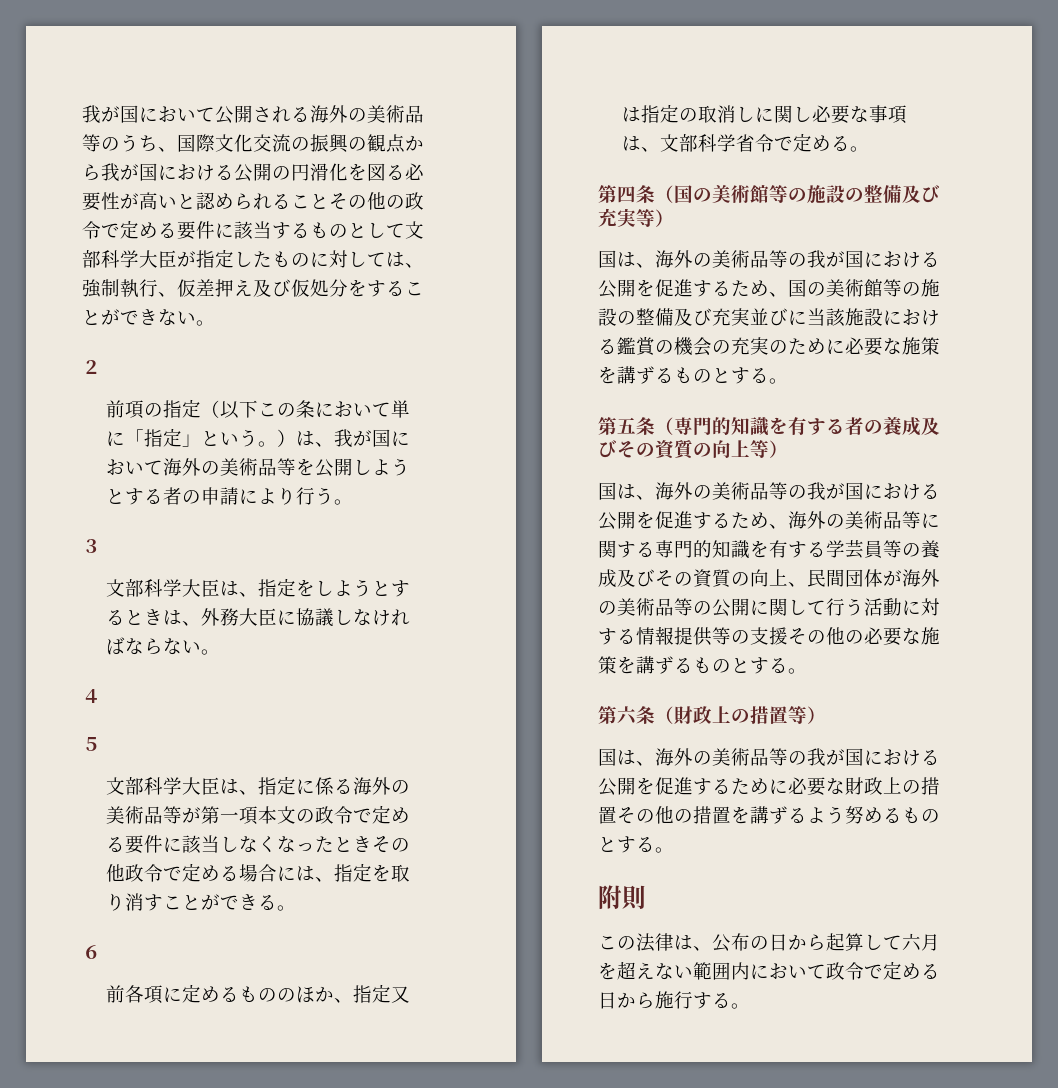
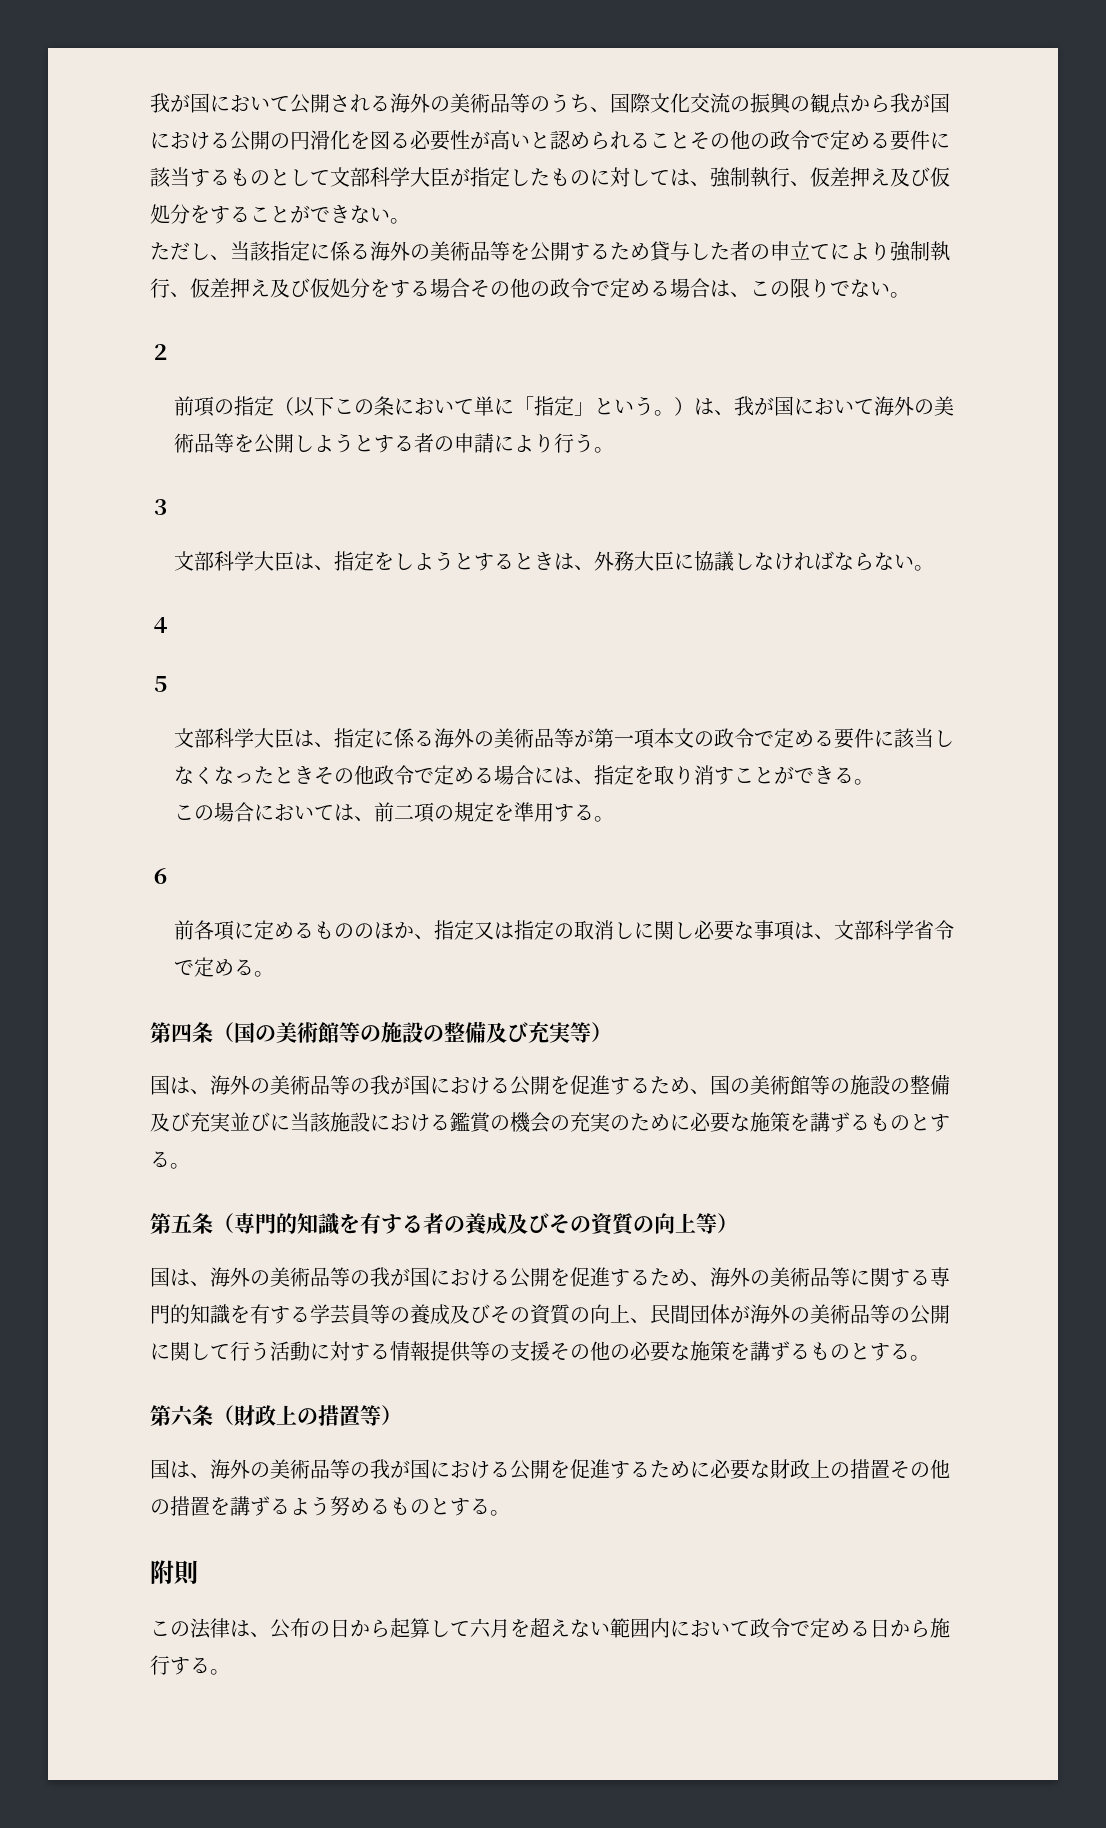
+ ただし、当該指定に係る海外の美術品等を公開するため貸与した者の申立てにより強制執行、仮差押え及び仮処分をする場合その他の政令で定める場合は、この限りでない。
+ この場合においては、前二項の規定を準用する。

